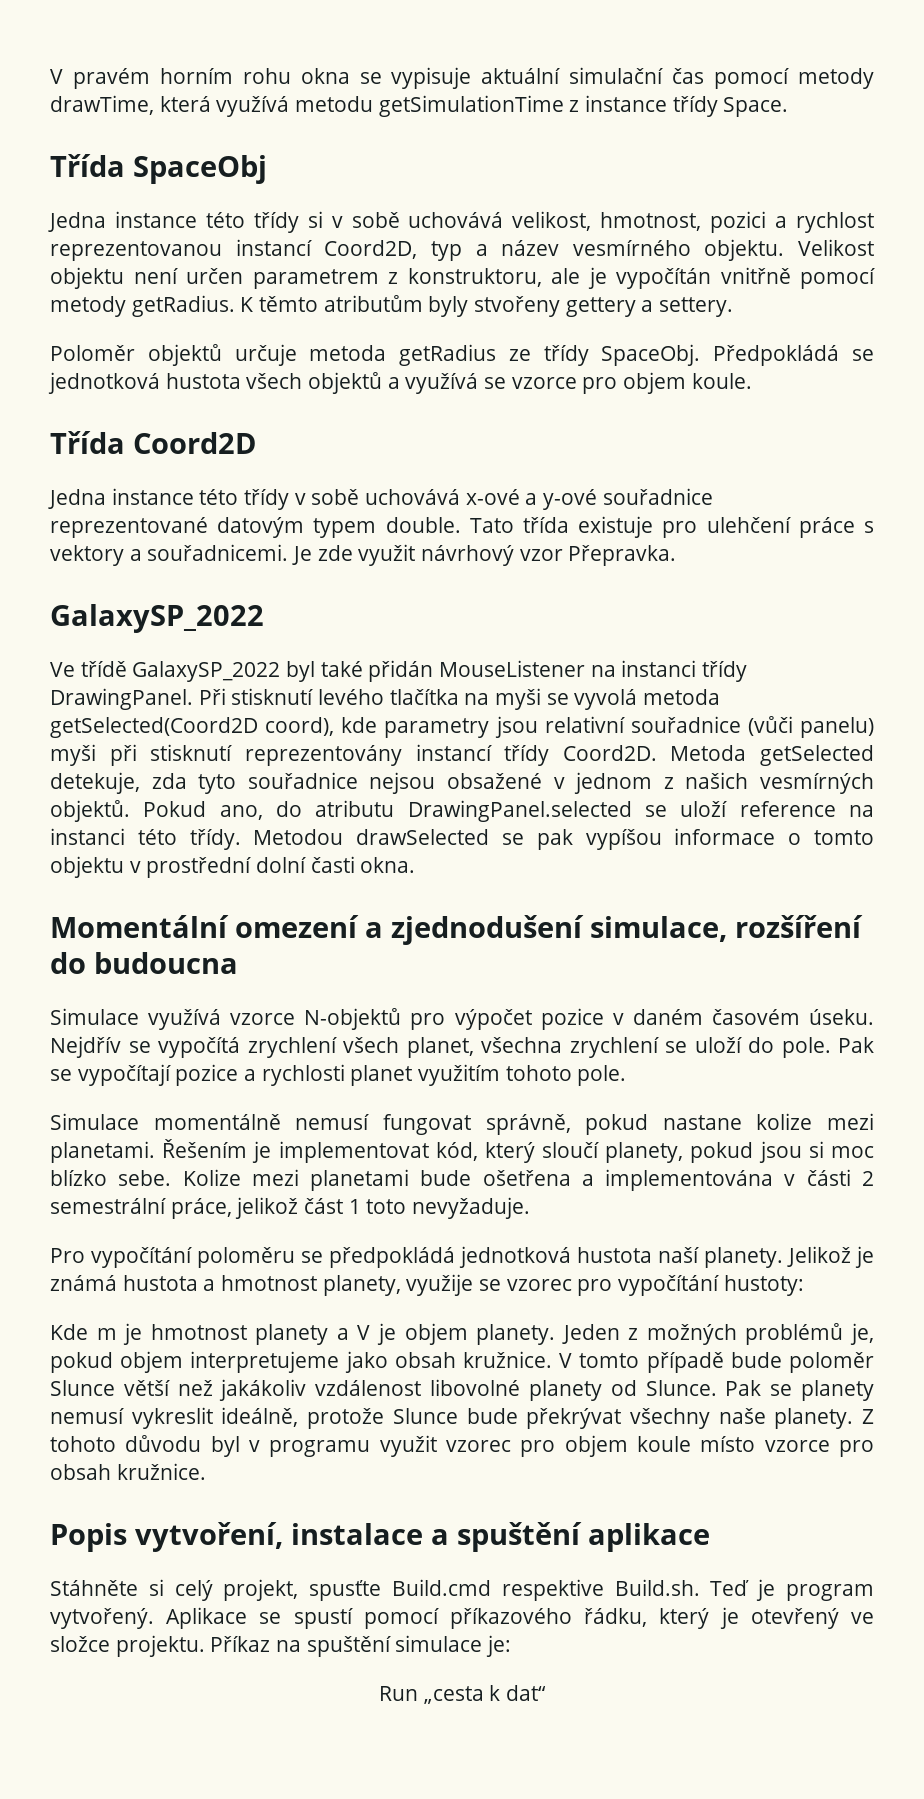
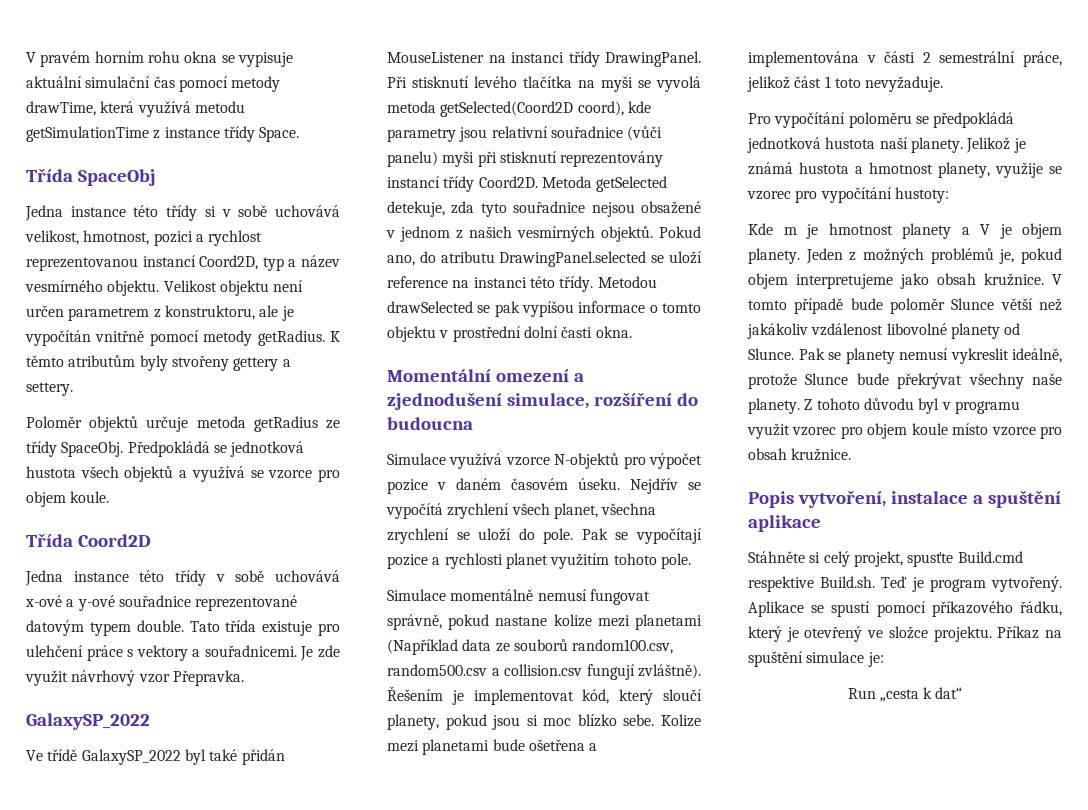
- Simulace momentálně nemusí fungovat správně, pokud nastane kolize mezi planetami.
+ Simulace momentálně nemusí fungovat správně, pokud nastane kolize mezi planetami (Například data ze souborů random100.csv, random500.csv a collision.csv fungují zvláštně).

